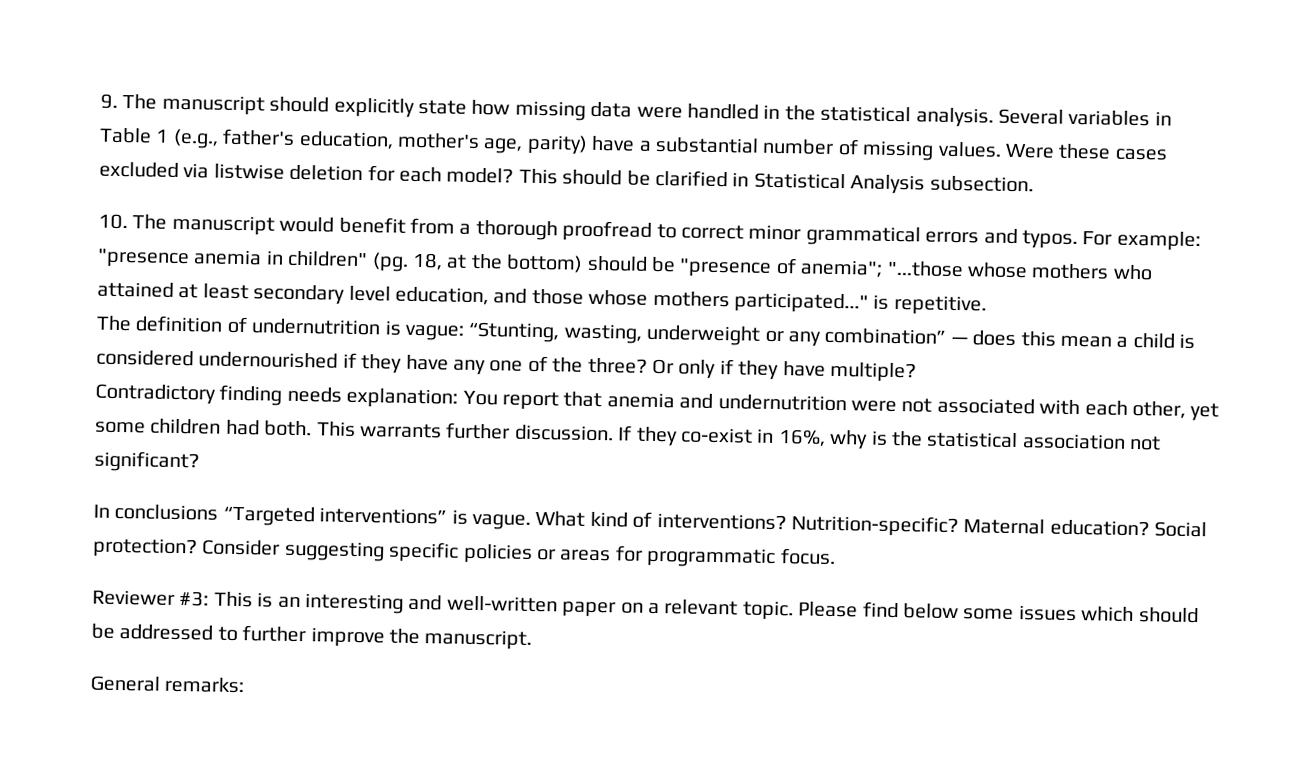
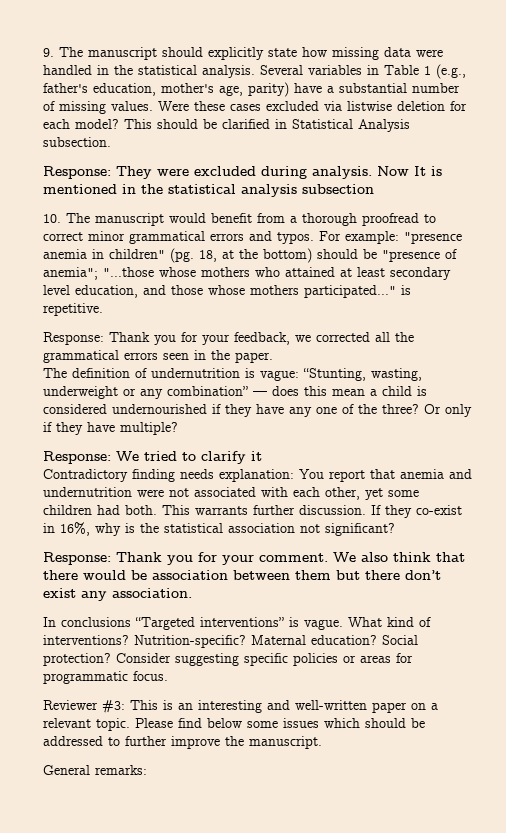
+ Response: They were excluded during analysis. Now It is mentioned in the statistical analysis subsection
+ Response: Thank you for your feedback, we corrected all the grammatical errors seen in the paper.
+ Response: We tried to clarify it
+ Response: Thank you for your comment. We also think that there would be association between them but there don’t exist any association.

